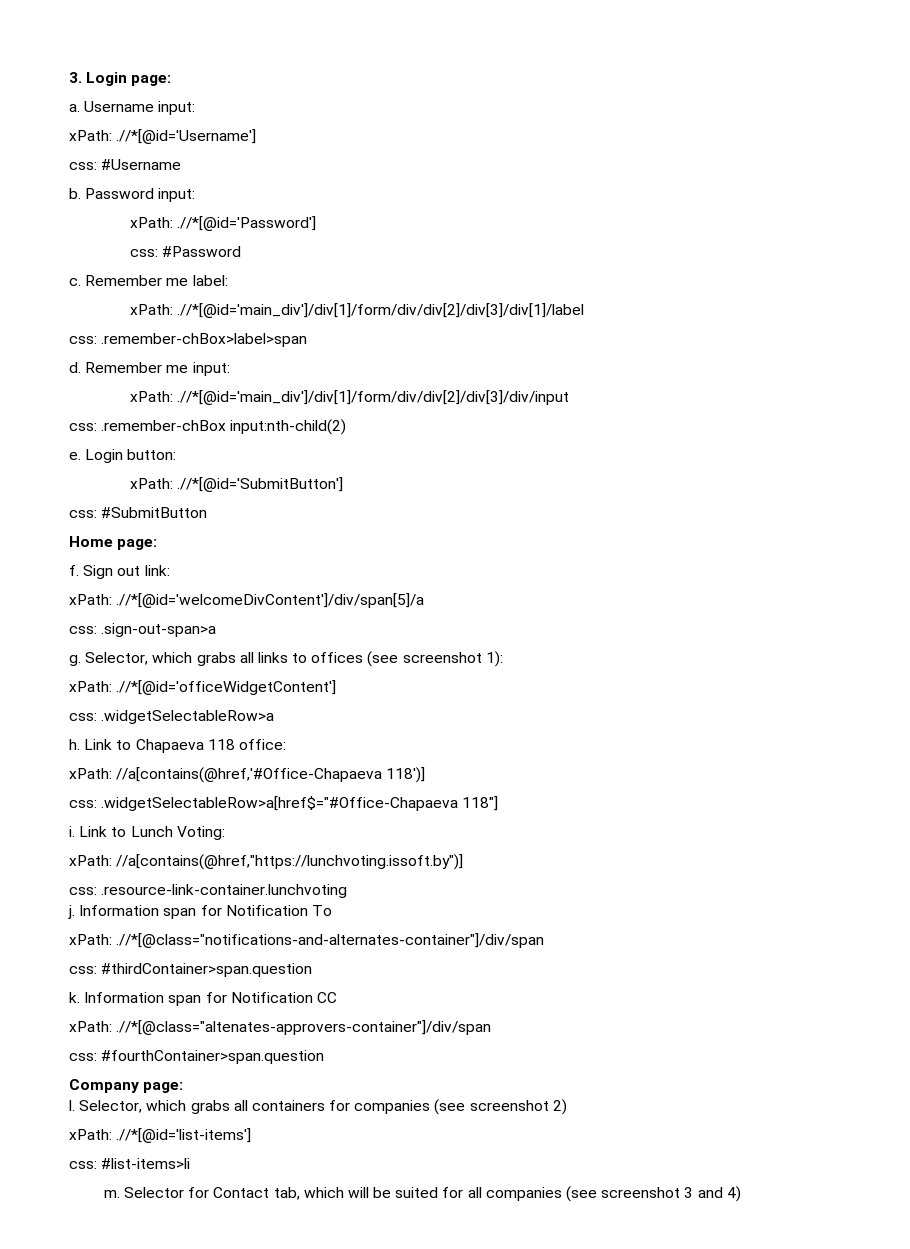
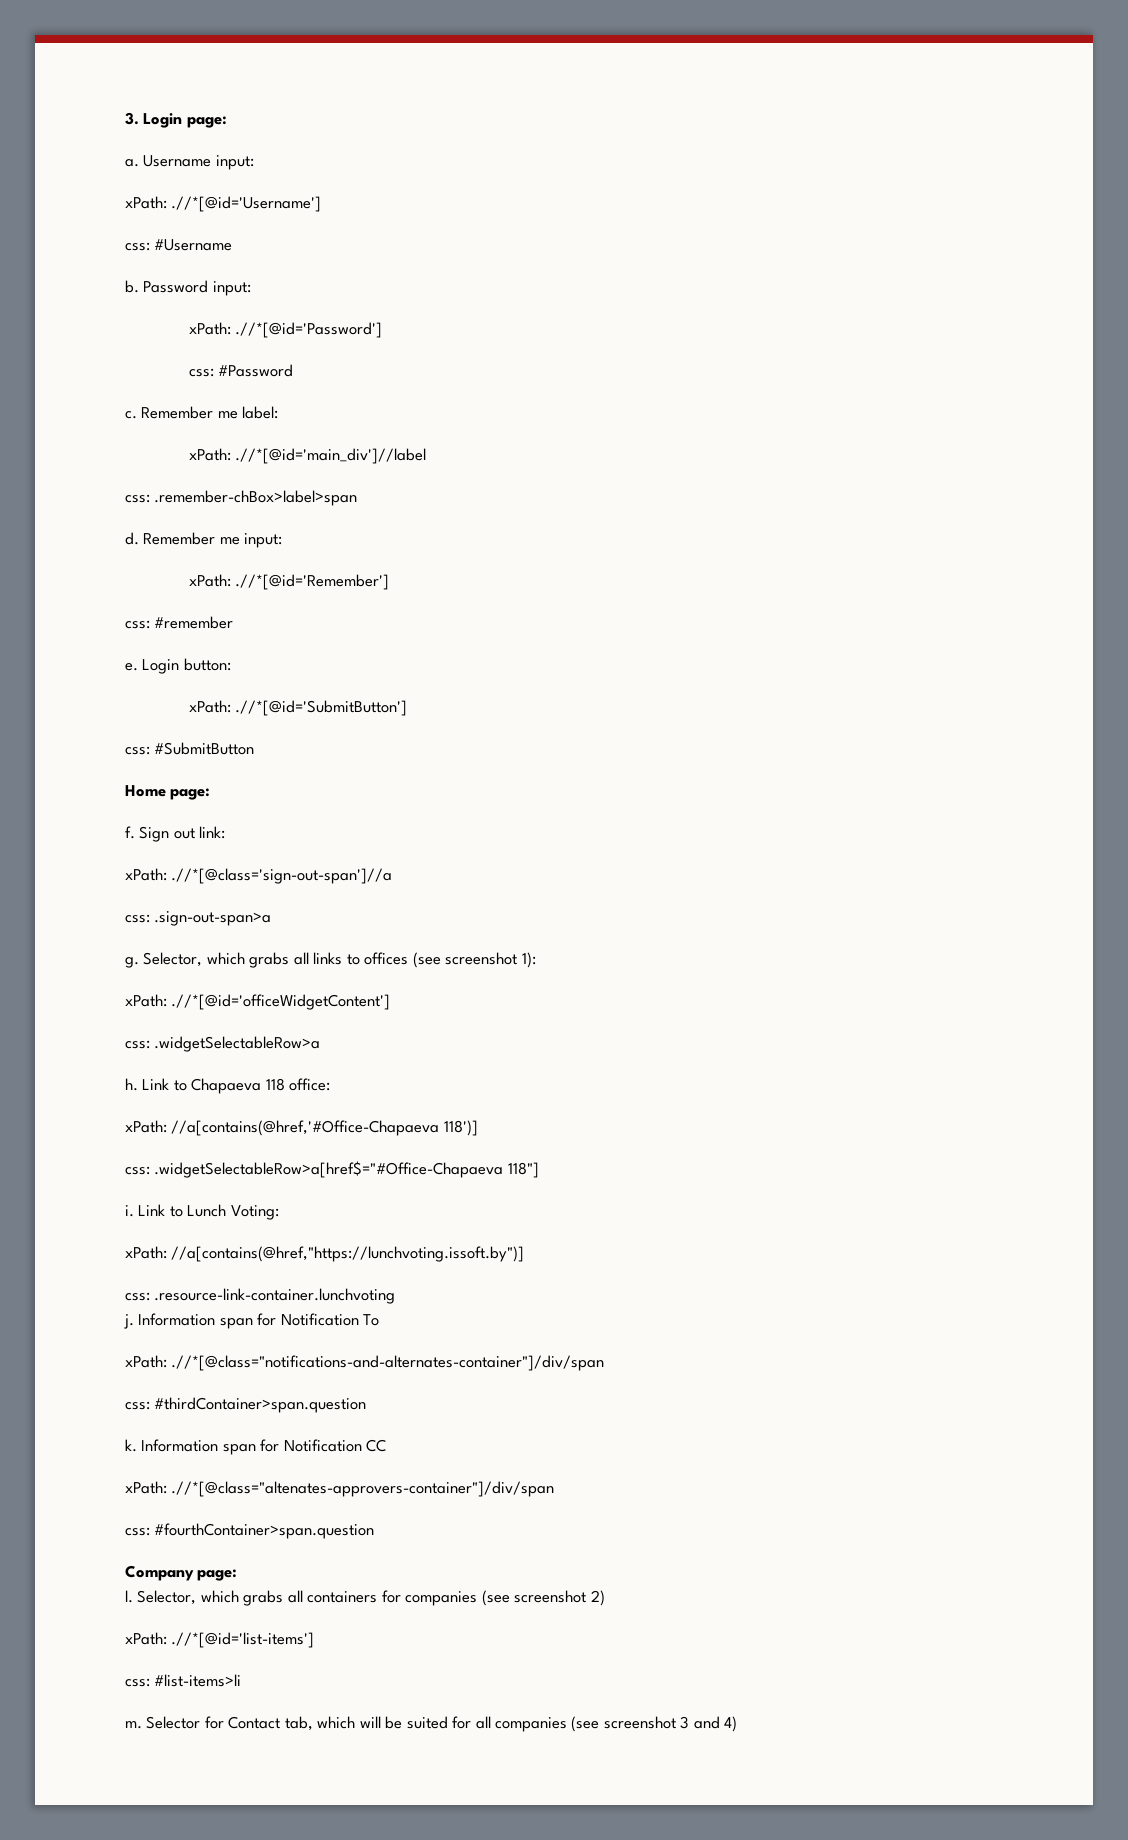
- xPath: .//*[@id='main_div']/div[1]/form/div/div[2]/div[3]/div[1]/label
+ xPath: .//*[@id='main_div']//label
- xPath: .//*[@id='main_div']/div[1]/form/div/div[2]/div[3]/div/input
- css: .remember-chBox input:nth-child(2)
+ xPath: .//*[@id='Remember']
+ css: #remember
- xPath: .//*[@id='welcomeDivContent']/div/span[5]/a
+ xPath: .//*[@class='sign-out-span']//a

